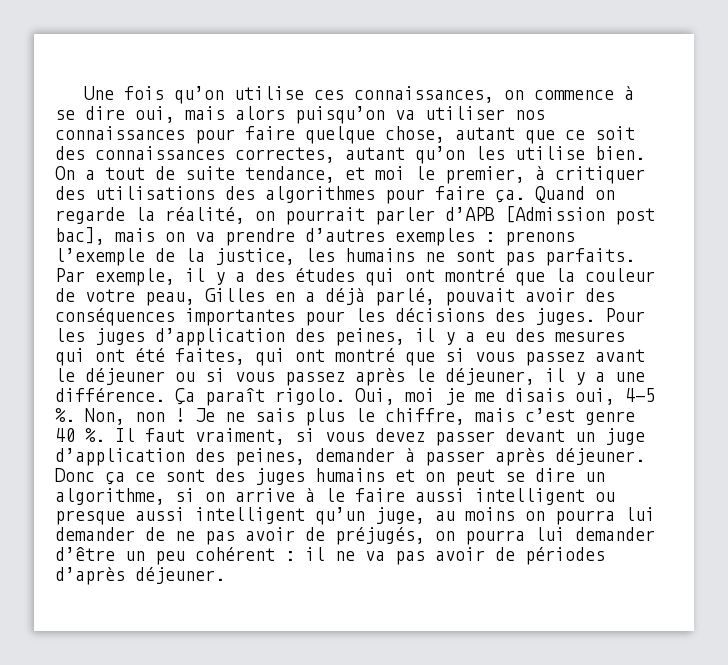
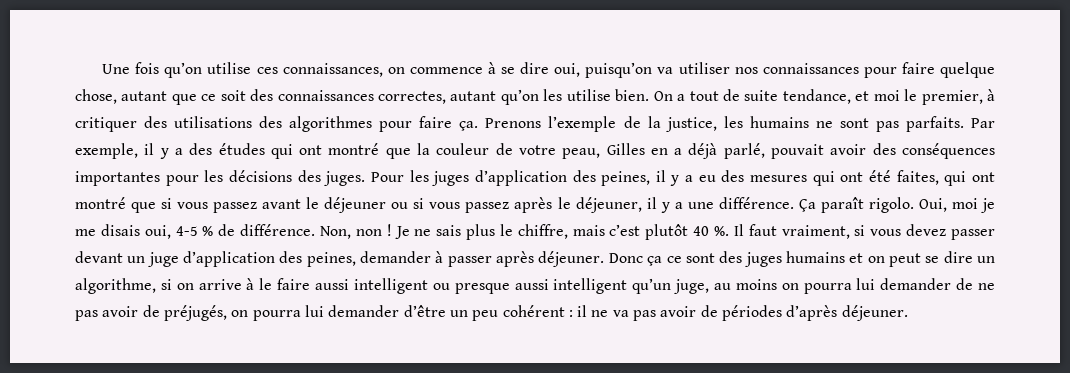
- Une fois qu’on utilise ces connaissances, on commence à se dire oui, mais alors puisqu’on va utiliser nos connaissances pour faire quelque chose, autant que ce soit des connaissances correctes, autant qu’on les utilise bien.
+ Une fois qu’on utilise ces connaissances, on commence à se dire oui, puisqu’on va utiliser nos connaissances pour faire quelque chose, autant que ce soit des connaissances correctes, autant qu’on les utilise bien.
- Quand on regarde la réalité, on pourrait parler d’APB [Admission post bac], mais on va prendre d’autres exemples : prenons l’exemple de la justice, les humains ne sont pas parfaits.
+ Prenons l’exemple de la justice, les humains ne sont pas parfaits.
- Oui, moi je me disais oui, 4-5 %.
+ Oui, moi je me disais oui, 4-5 % de différence.
- Je ne sais plus le chiffre, mais c’est genre 40 %.
+ Je ne sais plus le chiffre, mais c’est plutôt 40 %.

